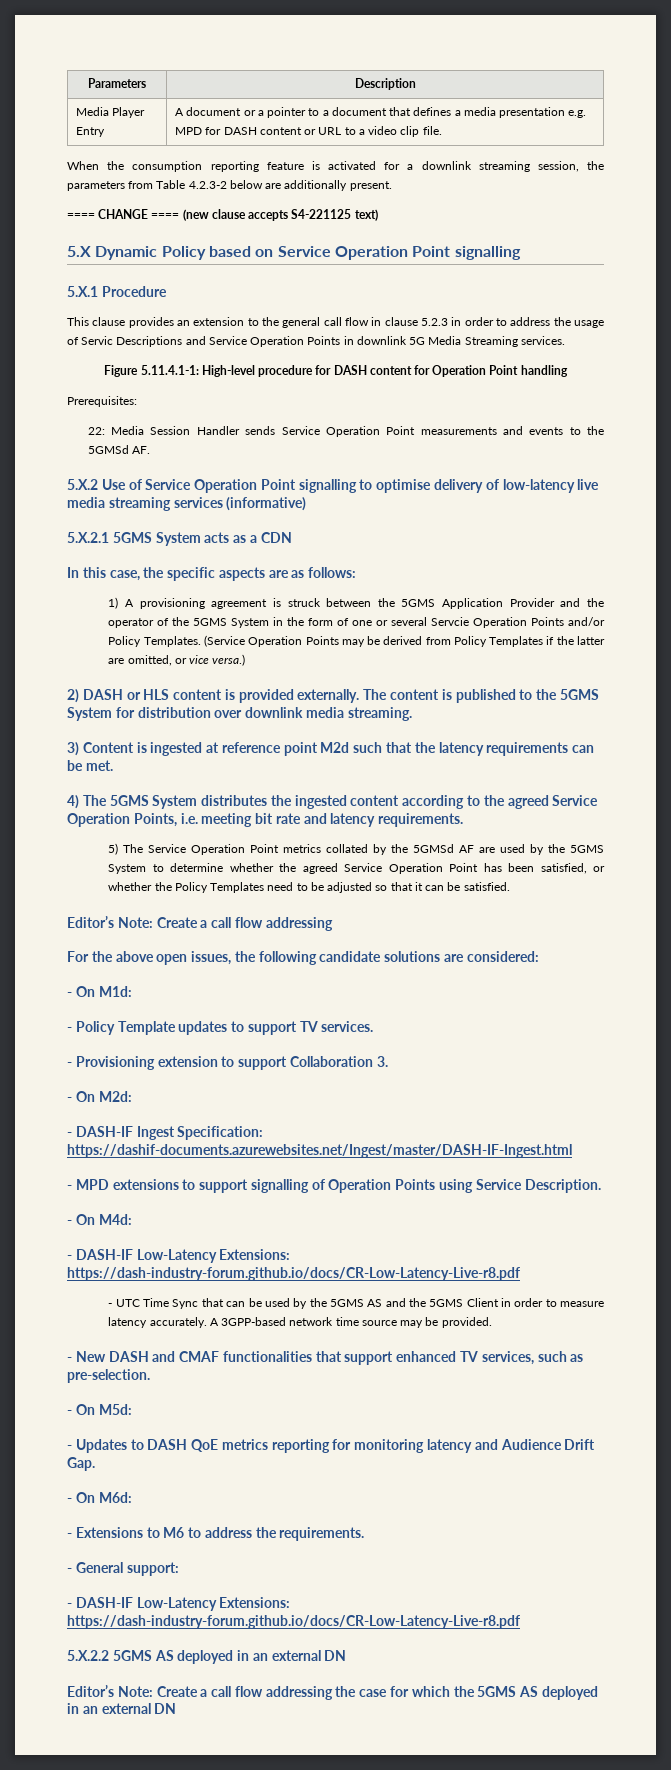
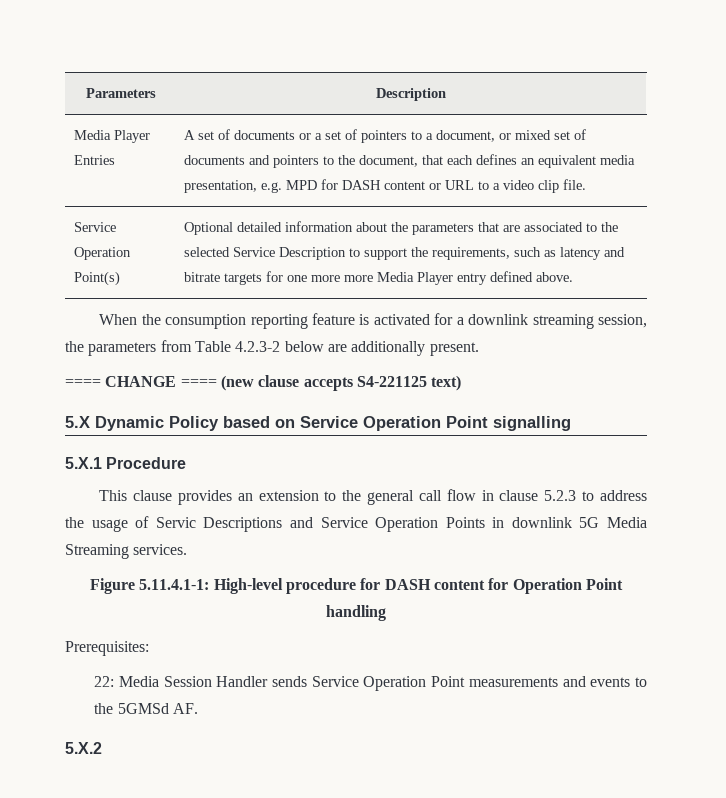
- Media Player Entry | A document or a pointer to a document that defines a media presentation e.g. MPD for DASH content or URL to a video clip file.
+ Media Player Entries | A set of documents or a set of pointers to a document, or mixed set of documents and pointers to the document, that each defines an equivalent media presentation, e.g. MPD for DASH content or URL to a video clip file.
+ Service Operation Point(s) | Optional detailed information about the parameters that are associated to the selected Service Description to support the requirements, such as latency and bitrate targets for one more more Media Player entry defined above.
- This clause provides an extension to the general call flow in clause 5.2.3 in order to address the usage of Servic Descriptions and Service Operation Points in downlink 5G Media Streaming services.
+ This clause provides an extension to the general call flow in clause 5.2.3 to address the usage of Servic Descriptions and Service Operation Points in downlink 5G Media Streaming services.
- 5.X.2 Use of Service Operation Point signalling to optimise delivery of low-latency live media streaming services (informative)
- 5.X.2.1 5GMS System acts as a CDN
- In this case, the specific aspects are as follows:
- 1) A provisioning agreement is struck between the 5GMS Application Provider and the operator of the 5GMS System in the form of one or several Servcie Operation Points and/or Policy Templates. (Service Operation Points may be derived from Policy Templates if the latter are omitted, or vice versa.)
- 2) DASH or HLS content is provided externally. The content is published to the 5GMS System for distribution over downlink media streaming.
- 3) Content is ingested at reference point M2d such that the latency requirements can be met.
- 4) The 5GMS System distributes the ingested content according to the agreed Service Operation Points, i.e. meeting bit rate and latency requirements.
- 5) The Service Operation Point metrics collated by the 5GMSd AF are used by the 5GMS System to determine whether the agreed Service Operation Point has been satisfied, or whether the Policy Templates need to be adjusted so that it can be satisfied.
- Editor’s Note: Create a call flow addressing
- For the above open issues, the following candidate solutions are considered:
- - On M1d:
- - Policy Template updates to support TV services.
- - Provisioning extension to support Collaboration 3.
- - On M2d:
- - DASH-IF Ingest Specification: https://dashif-documents.azurewebsites.net/Ingest/master/DASH-IF-Ingest.html
- - MPD extensions to support signalling of Operation Points using Service Description.
- - On M4d:
- - DASH-IF Low-Latency Extensions: https://dash-industry-forum.github.io/docs/CR-Low-Latency-Live-r8.pdf
- - UTC Time Sync that can be used by the 5GMS AS and the 5GMS Client in order to measure latency accurately. A 3GPP-based network time source may be provided.
- - New DASH and CMAF functionalities that support enhanced TV services, such as pre-selection.
- - On M5d:
- - Updates to DASH QoE metrics reporting for monitoring latency and Audience Drift Gap.
- - On M6d:
- - Extensions to M6 to address the requirements.
- - General support:
- - DASH-IF Low-Latency Extensions: https://dash-industry-forum.github.io/docs/CR-Low-Latency-Live-r8.pdf
- 5.X.2.2 5GMS AS deployed in an external DN
- Editor’s Note: Create a call flow addressing the case for which the 5GMS AS deployed in an external DN
+ 5.X.2

